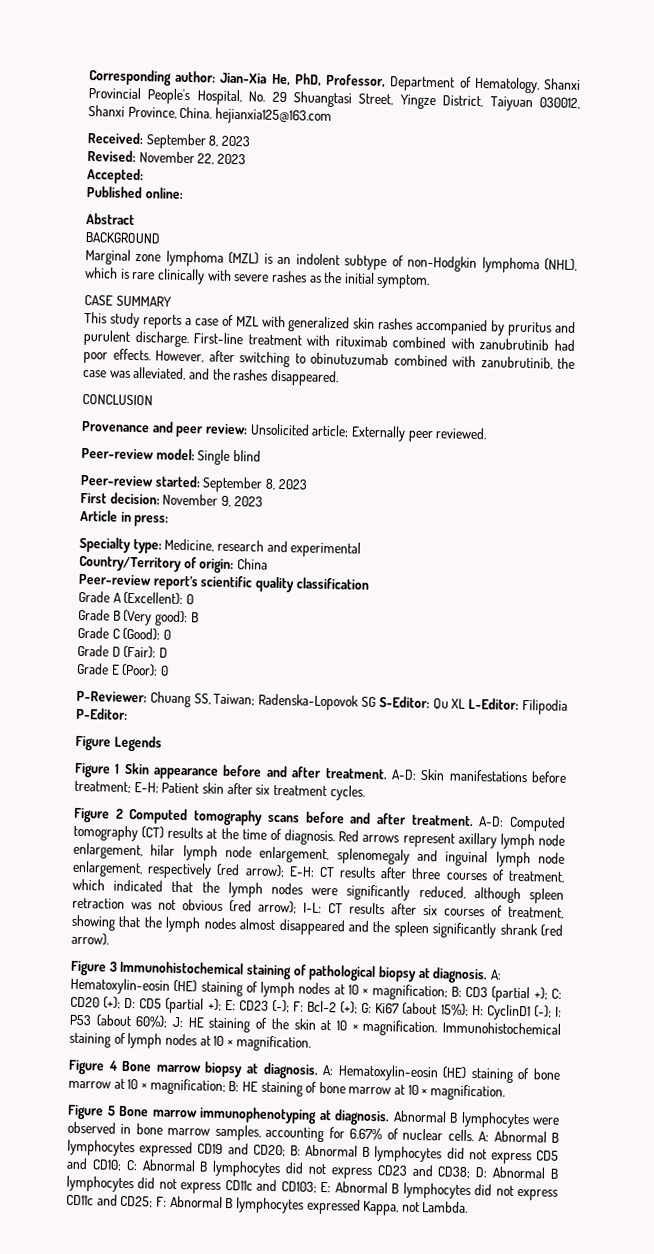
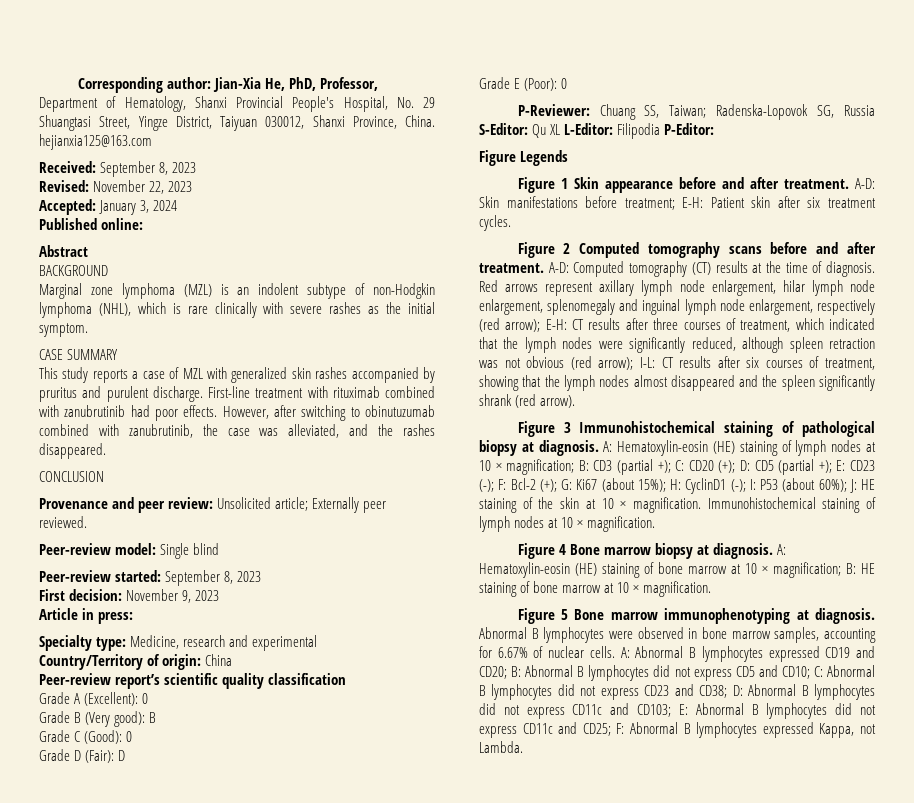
- Accepted:
+ Accepted: January 3, 2024
- P-Reviewer: Chuang SS, Taiwan; Radenska-Lopovok SG S-Editor: Qu XL L-Editor: Filipodia P-Editor:
+ P-Reviewer: Chuang SS, Taiwan; Radenska-Lopovok SG, Russia S-Editor: Qu XL L-Editor: Filipodia P-Editor:

